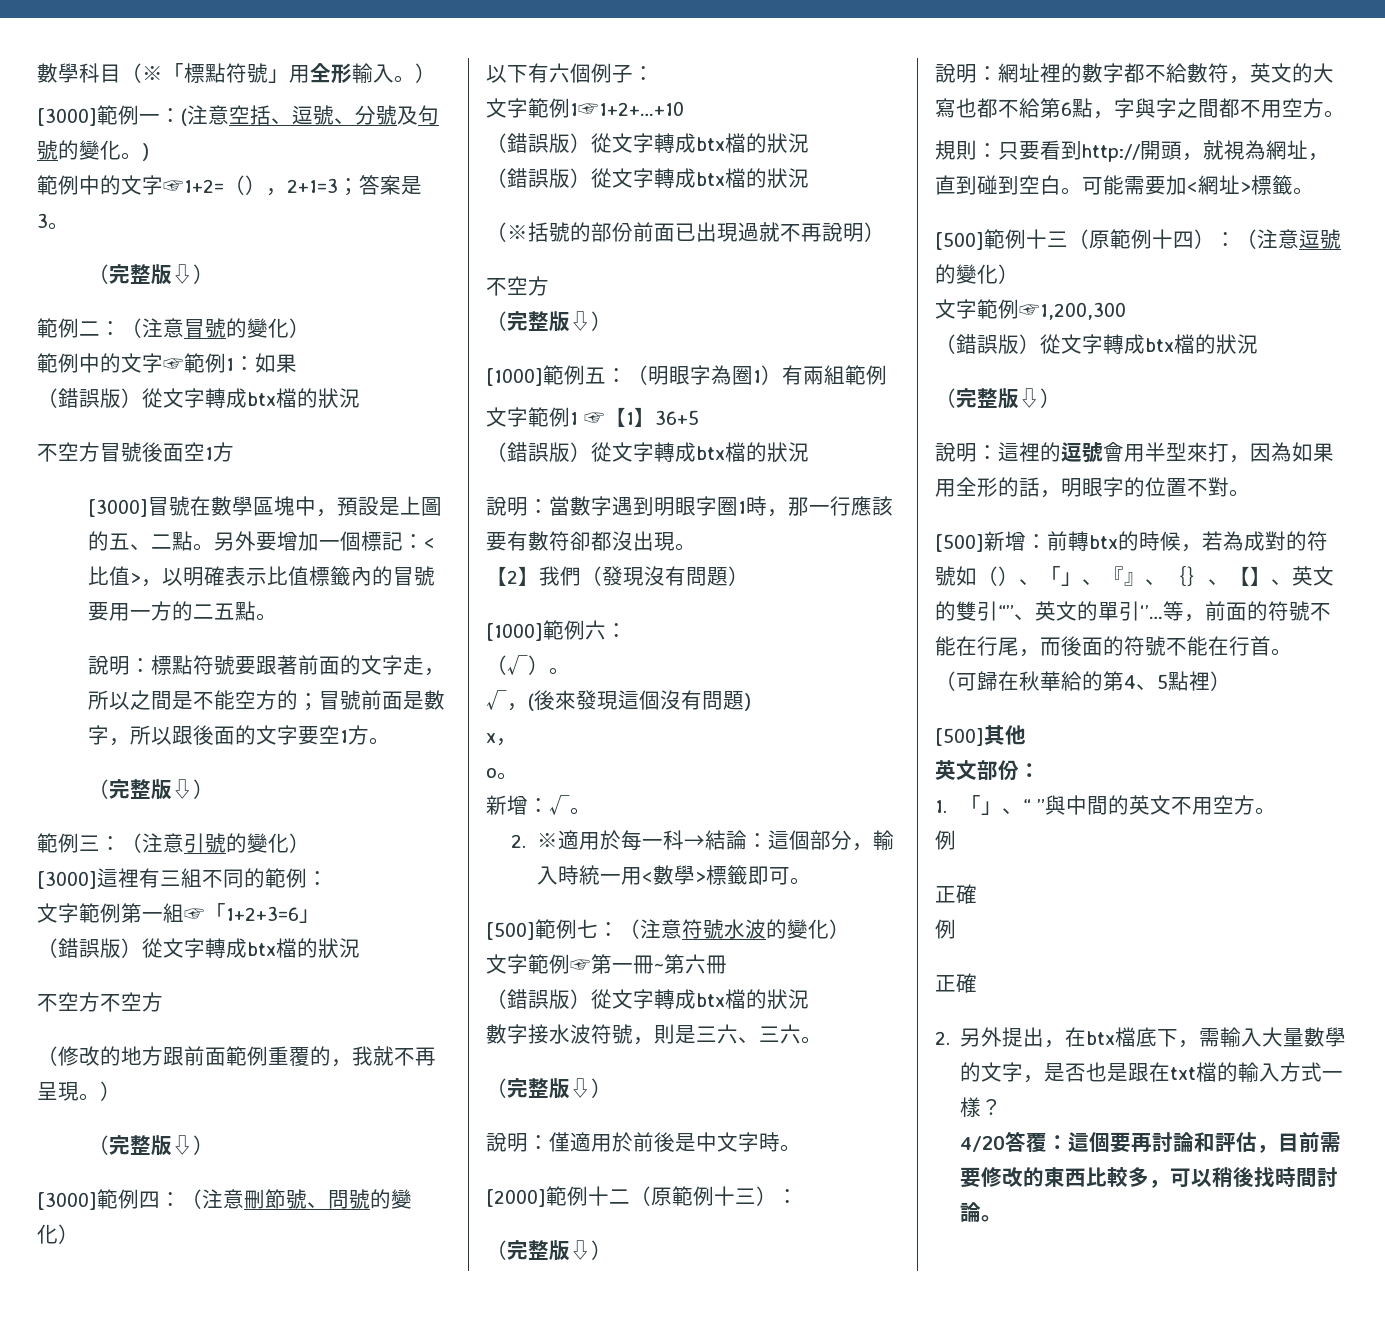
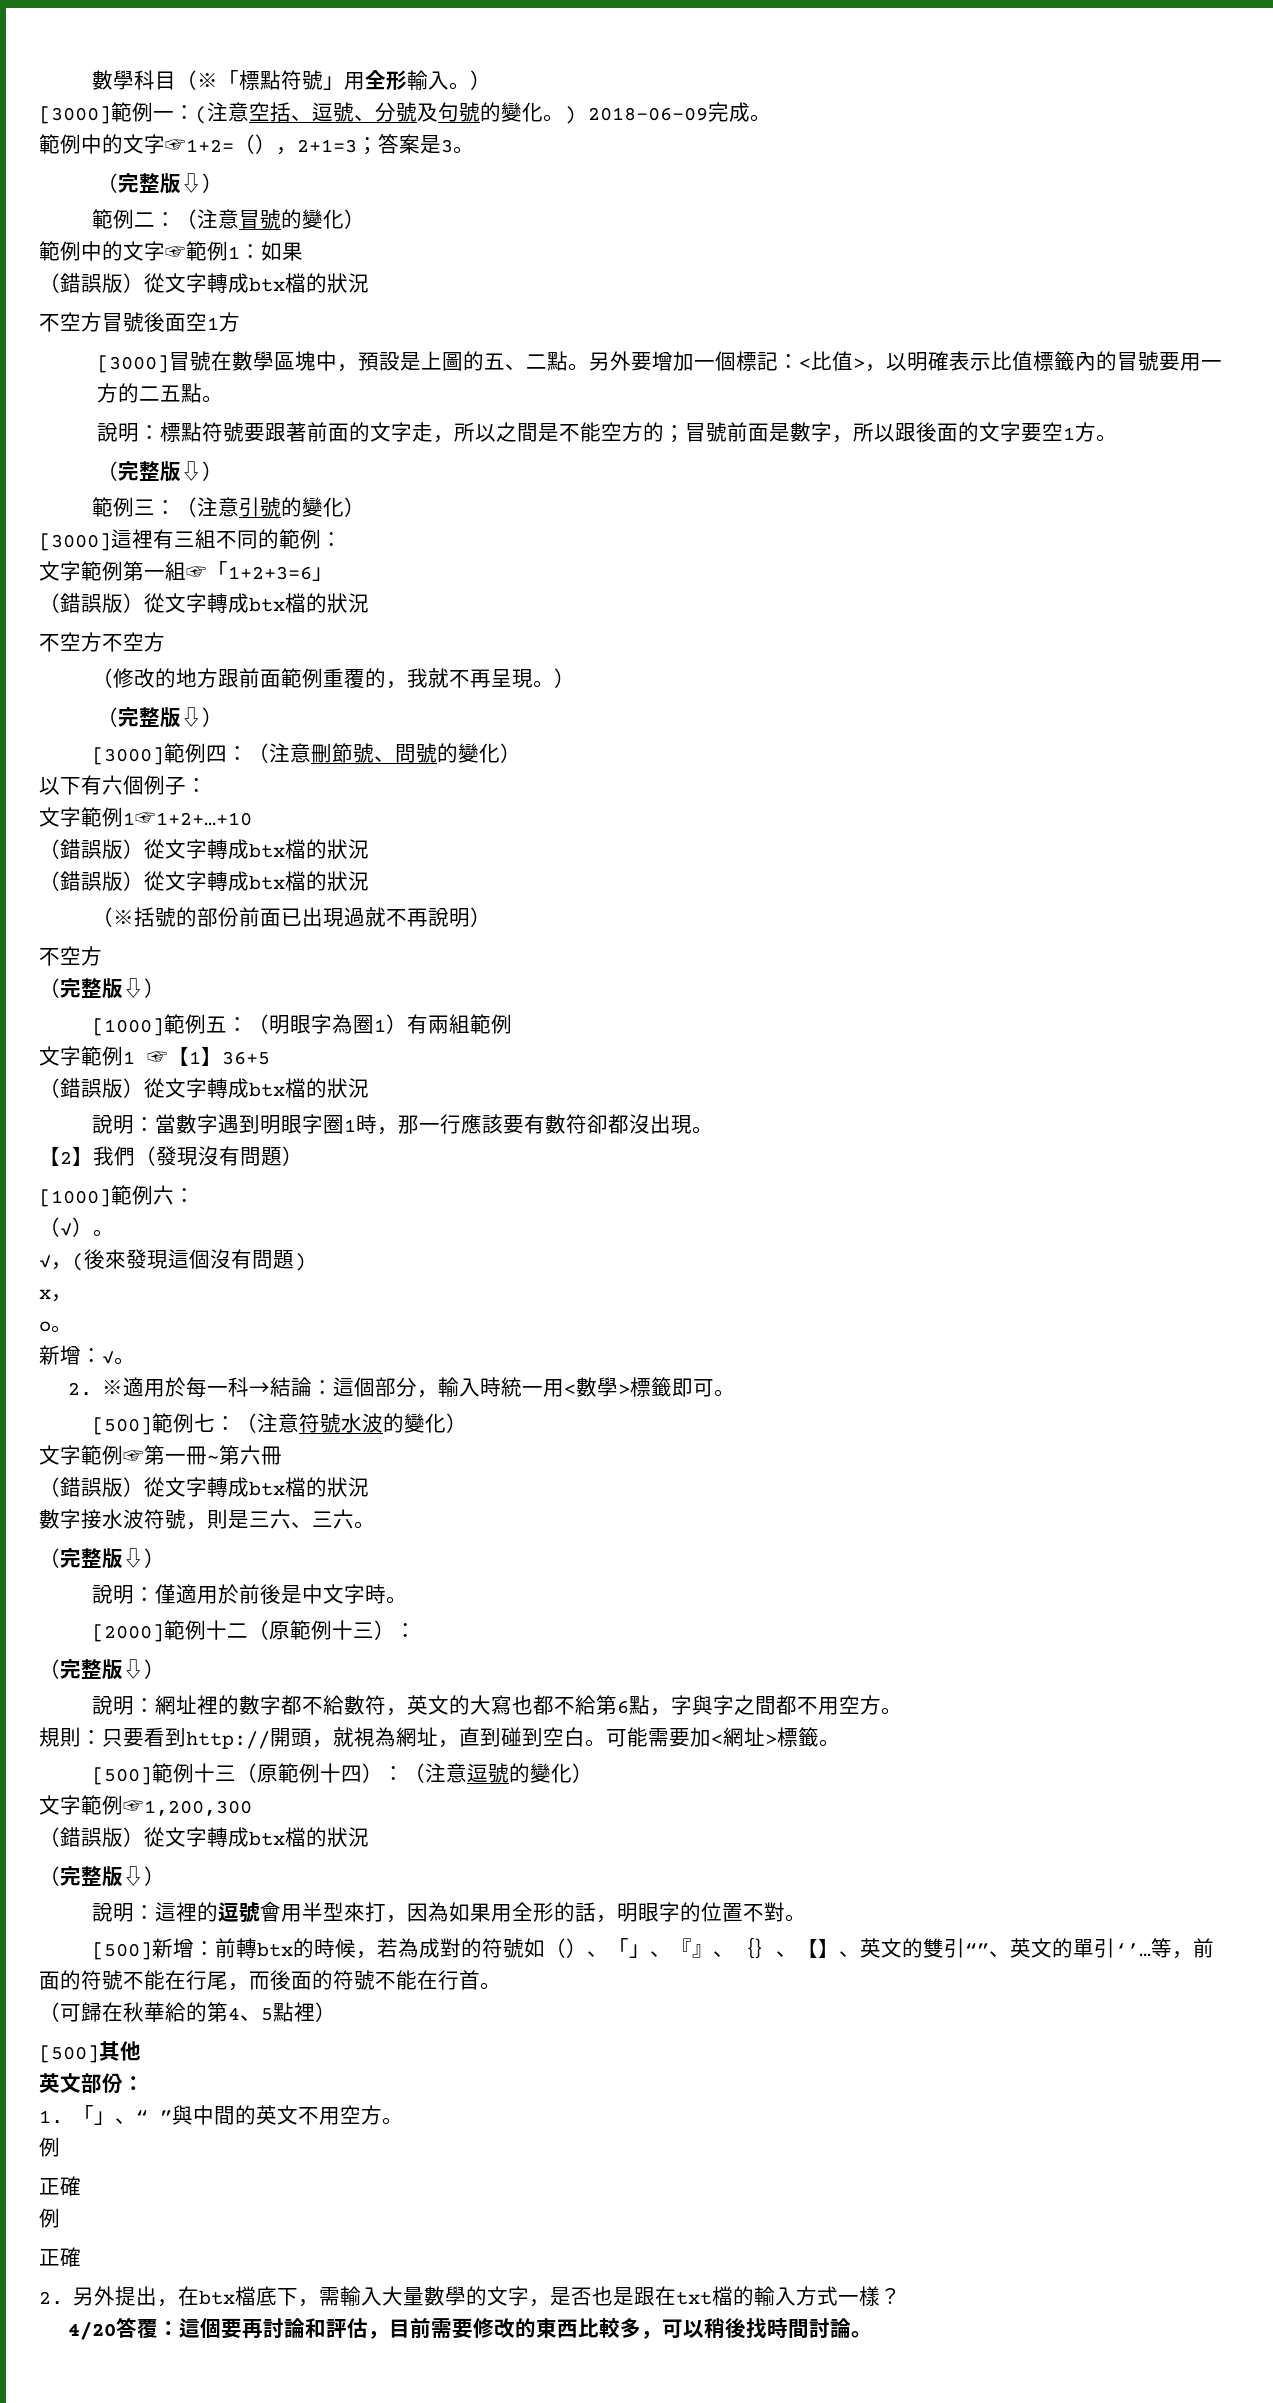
- [3000]範例一：(注意空括、逗號、分號及句號的變化。)
+ [3000]範例一：(注意空括、逗號、分號及句號的變化。) 2018-06-09完成。

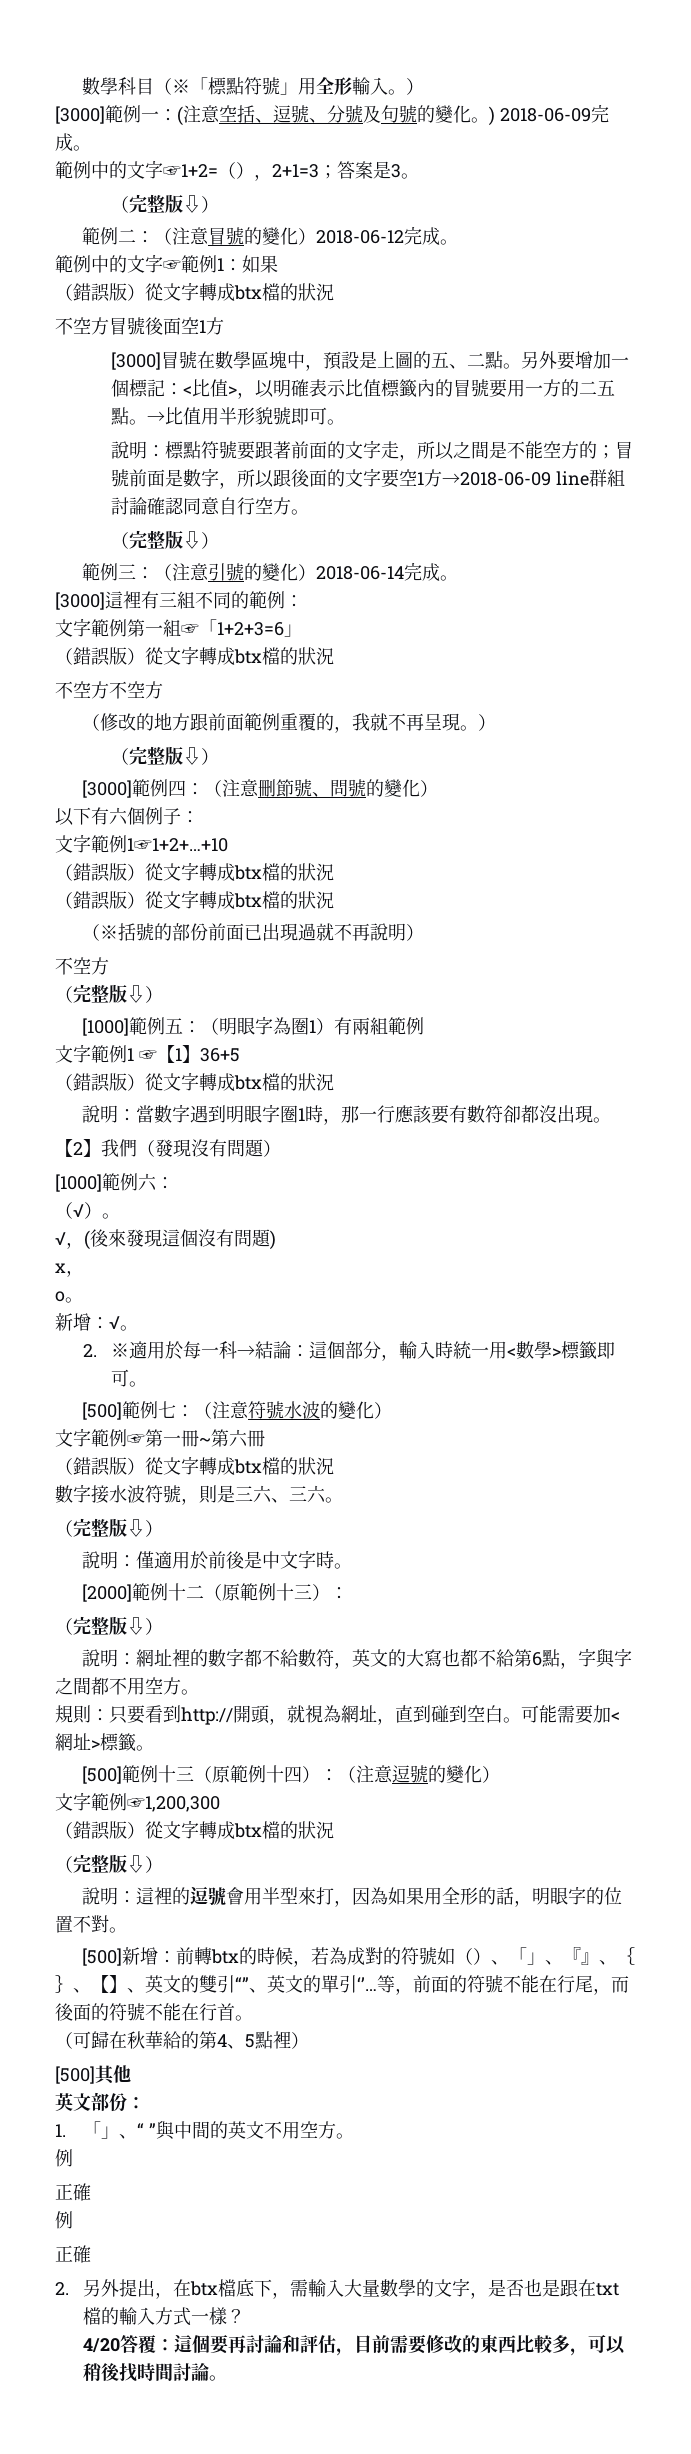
- 範例二：（注意冒號的變化）
+ 範例二：（注意冒號的變化）2018-06-12完成。
+ →比值用半形貌號即可。
- 說明：標點符號要跟著前面的文字走，所以之間是不能空方的；冒號前面是數字，所以跟後面的文字要空1方。
+ 說明：標點符號要跟著前面的文字走，所以之間是不能空方的；冒號前面是數字，所以跟後面的文字要空1方→2018-06-09 line群組討論確認同意自行空方。
- 範例三：（注意引號的變化）
+ 範例三：（注意引號的變化）2018-06-14完成。

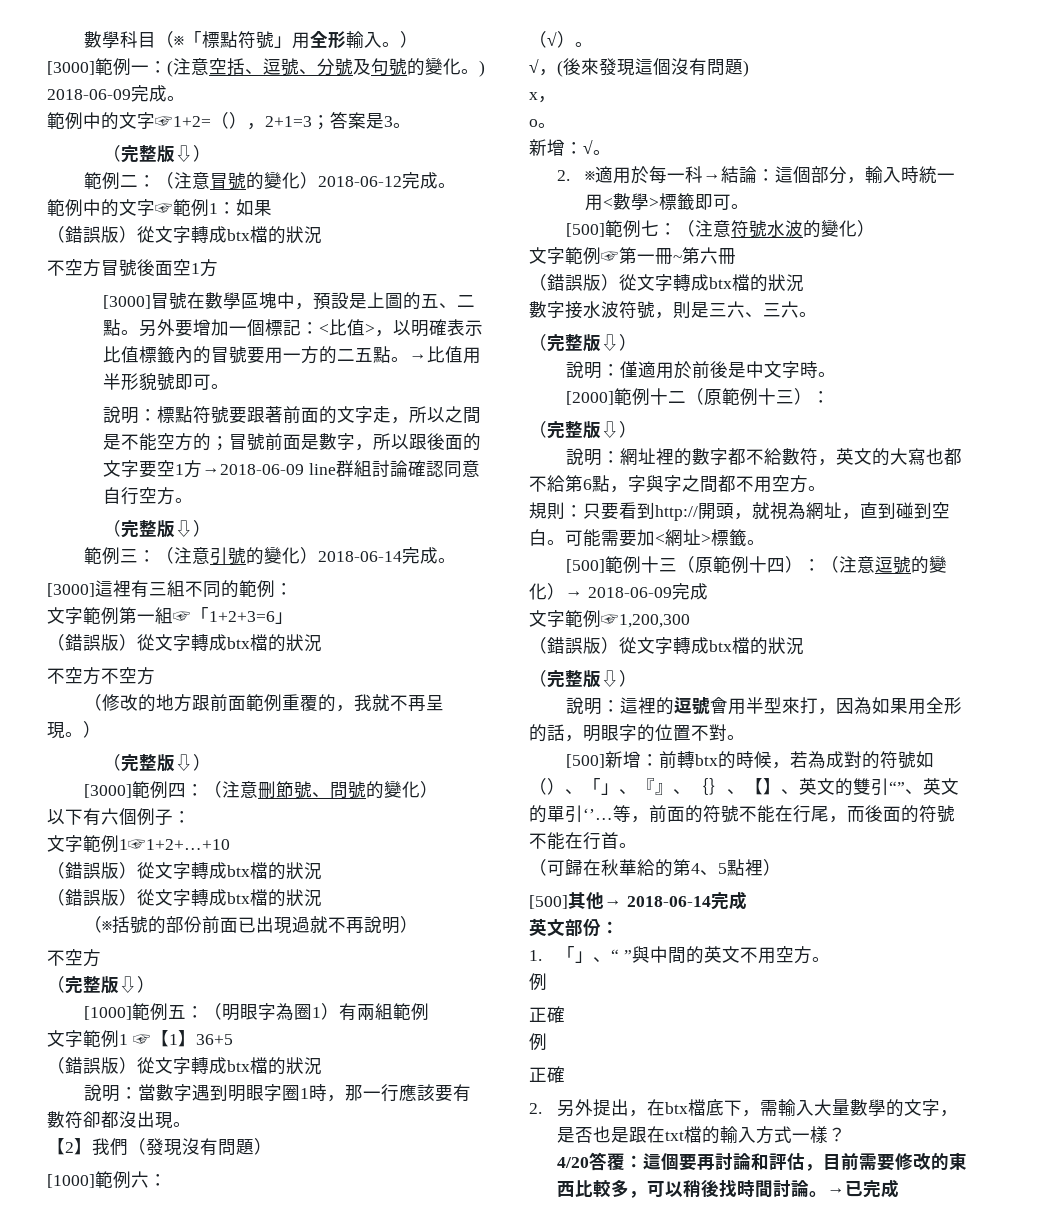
- [500]範例十三（原範例十四）：（注意逗號的變化）
+ [500]範例十三（原範例十四）：（注意逗號的變化）→ 2018-06-09完成
- [500]其他
+ [500]其他→ 2018-06-14完成
+ →已完成

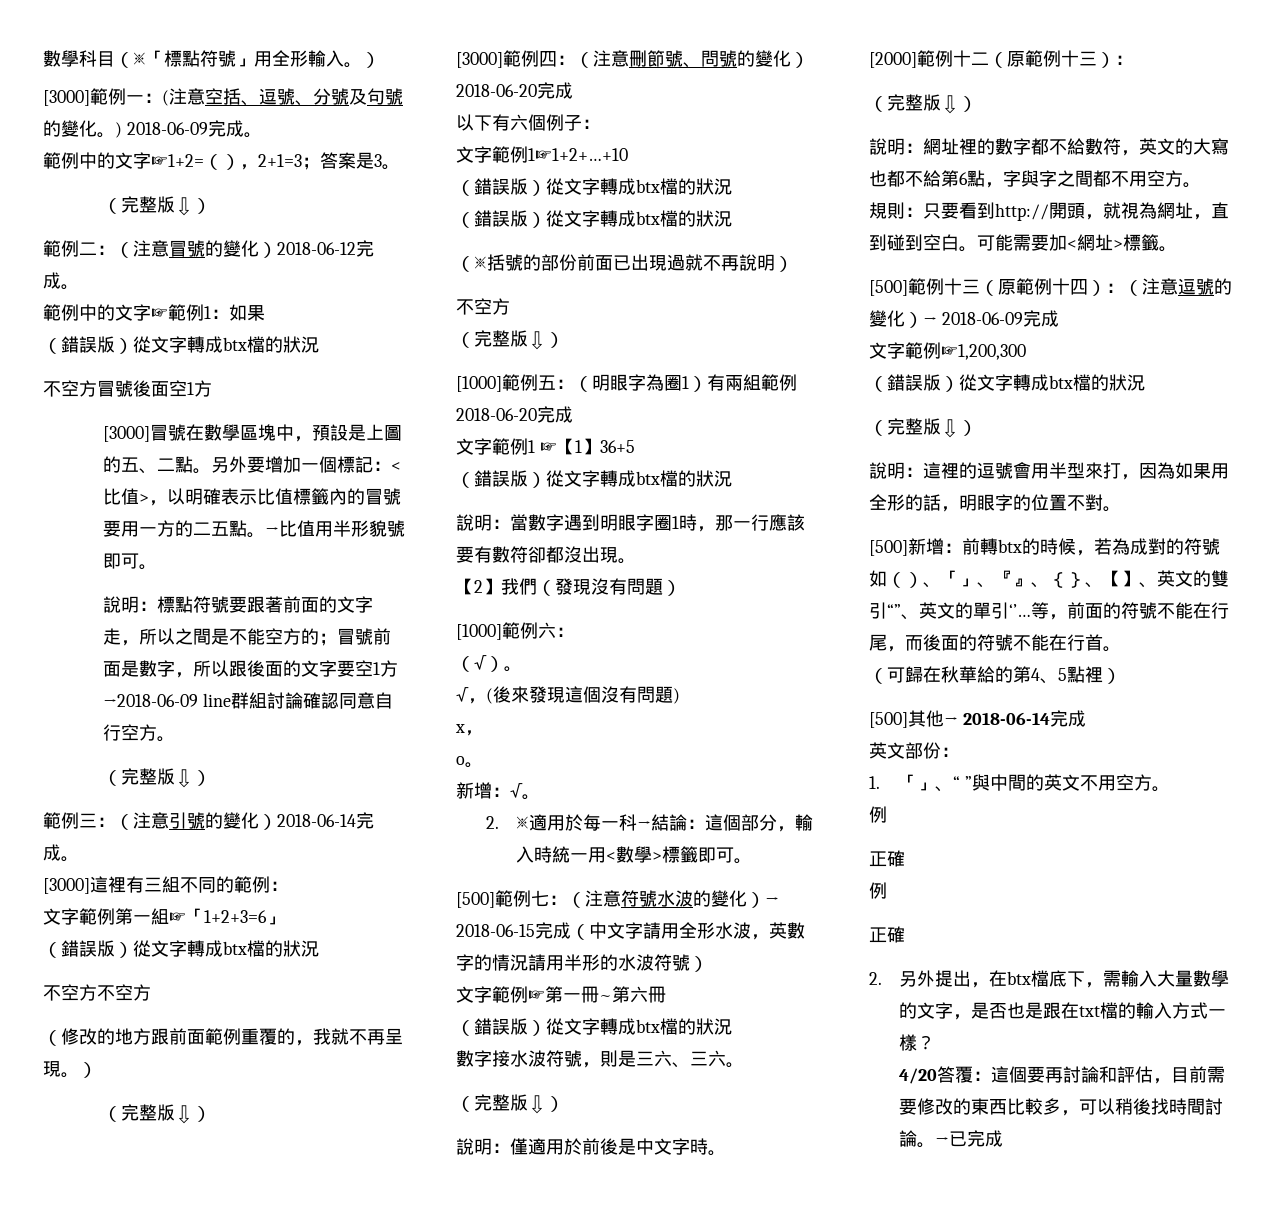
- [3000]範例四：（注意刪節號、問號的變化）
+ [3000]範例四：（注意刪節號、問號的變化）2018-06-20完成
- [1000]範例五：（明眼字為圈1）有兩組範例
+ [1000]範例五：（明眼字為圈1）有兩組範例2018-06-20完成
- [500]範例七：（注意符號水波的變化）
+ [500]範例七：（注意符號水波的變化）→ 2018-06-15完成（中文字請用全形水波，英數字的情況請用半形的水波符號）

